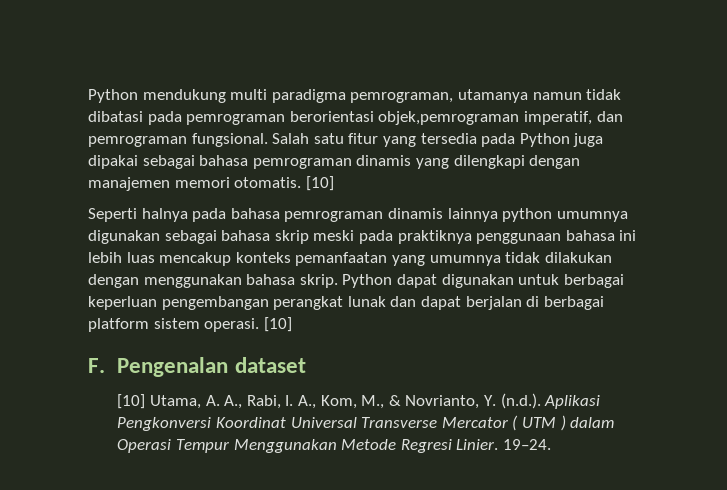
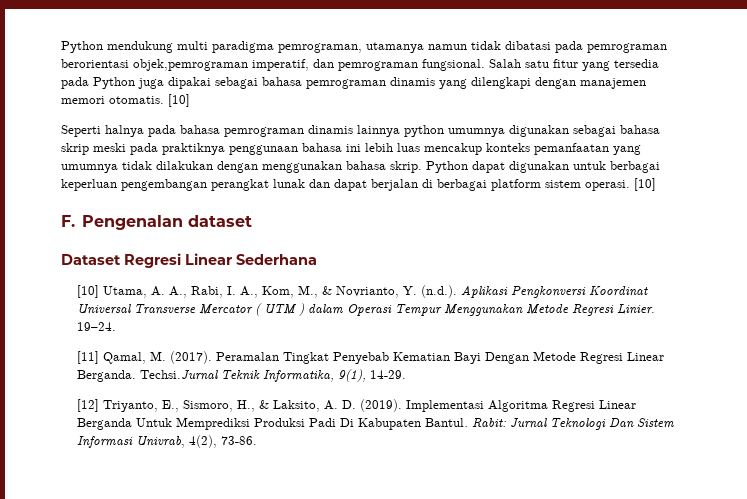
+ Dataset Regresi Linear Sederhana
+ [11] Qamal, M. (2017). Peramalan Tingkat Penyebab Kematian Bayi Dengan Metode Regresi Linear Berganda. Techsi.Jurnal Teknik Informatika, 9(1), 14-29.
+ [12] Triyanto, E., Sismoro, H., & Laksito, A. D. (2019). Implementasi Algoritma Regresi Linear Berganda Untuk Memprediksi Produksi Padi Di Kabupaten Bantul. Rabit: Jurnal Teknologi Dan Sistem Informasi Univrab, 4(2), 73-86.

